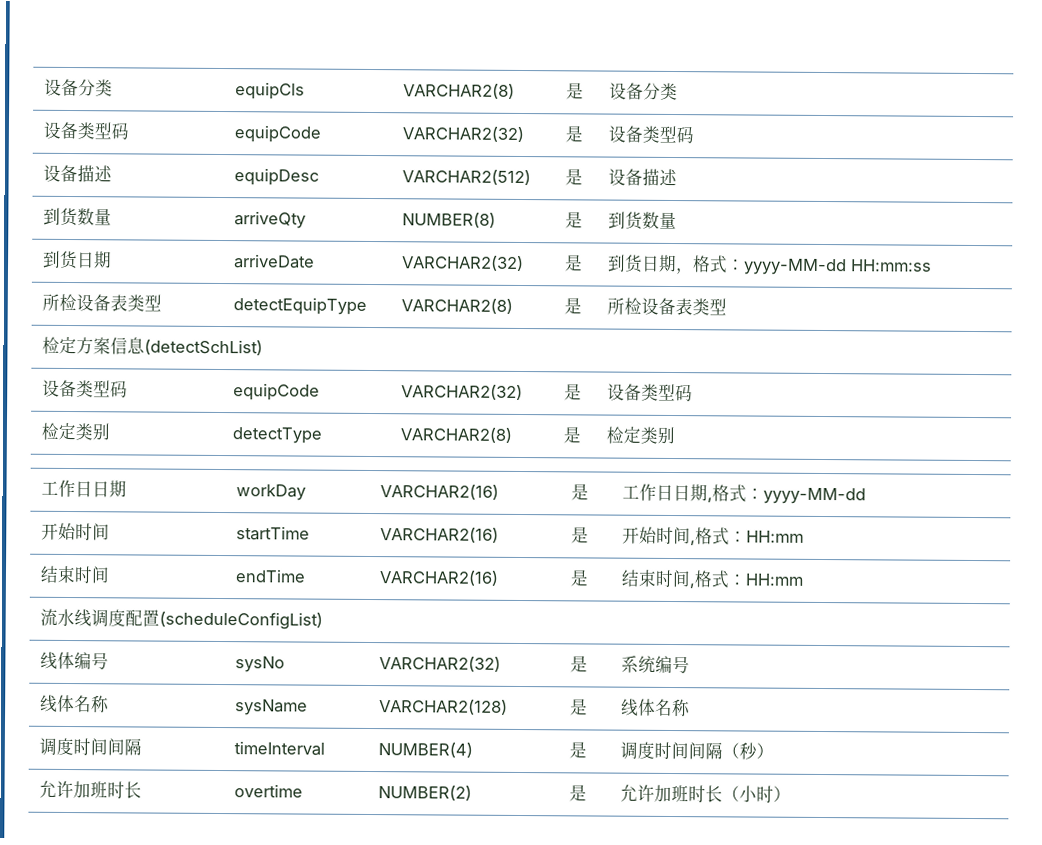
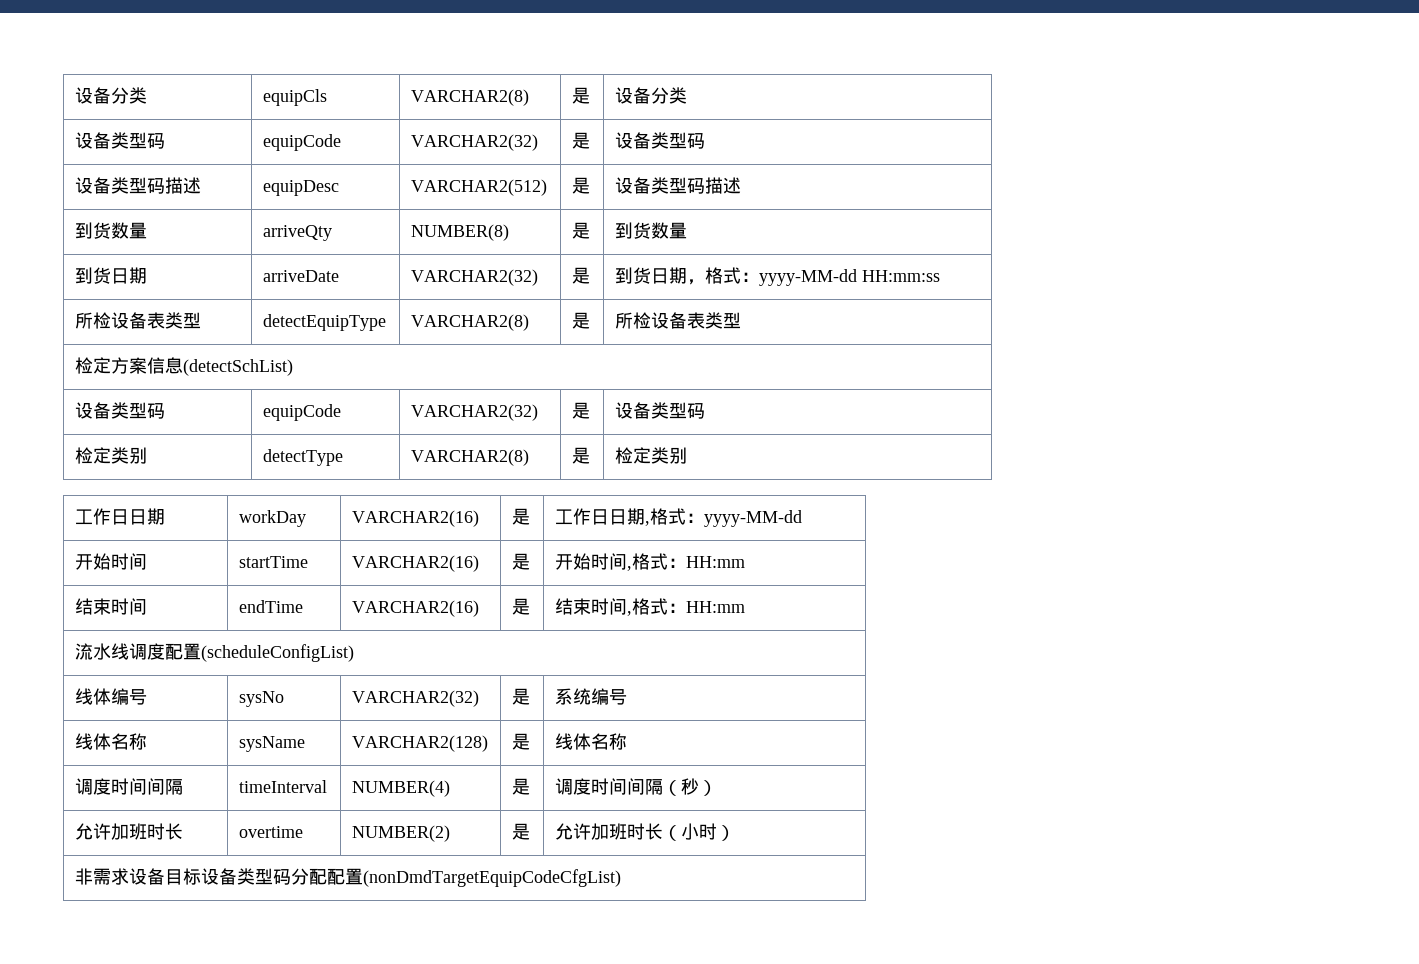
- 设备描述 | equipDesc | VARCHAR2(512) | 是 | 设备描述
+ 设备类型码描述 | equipDesc | VARCHAR2(512) | 是 | 设备类型码描述
+ 非需求设备目标设备类型码分配配置(nonDmdTargetEquipCodeCfgList)

